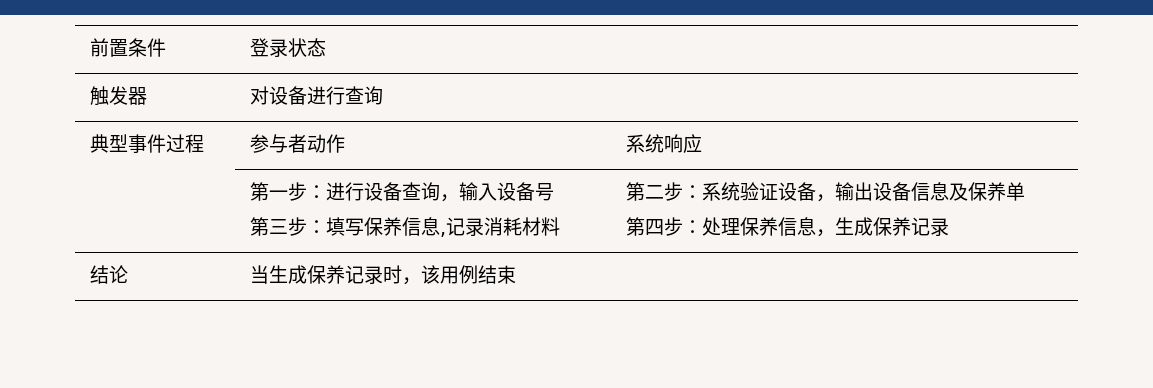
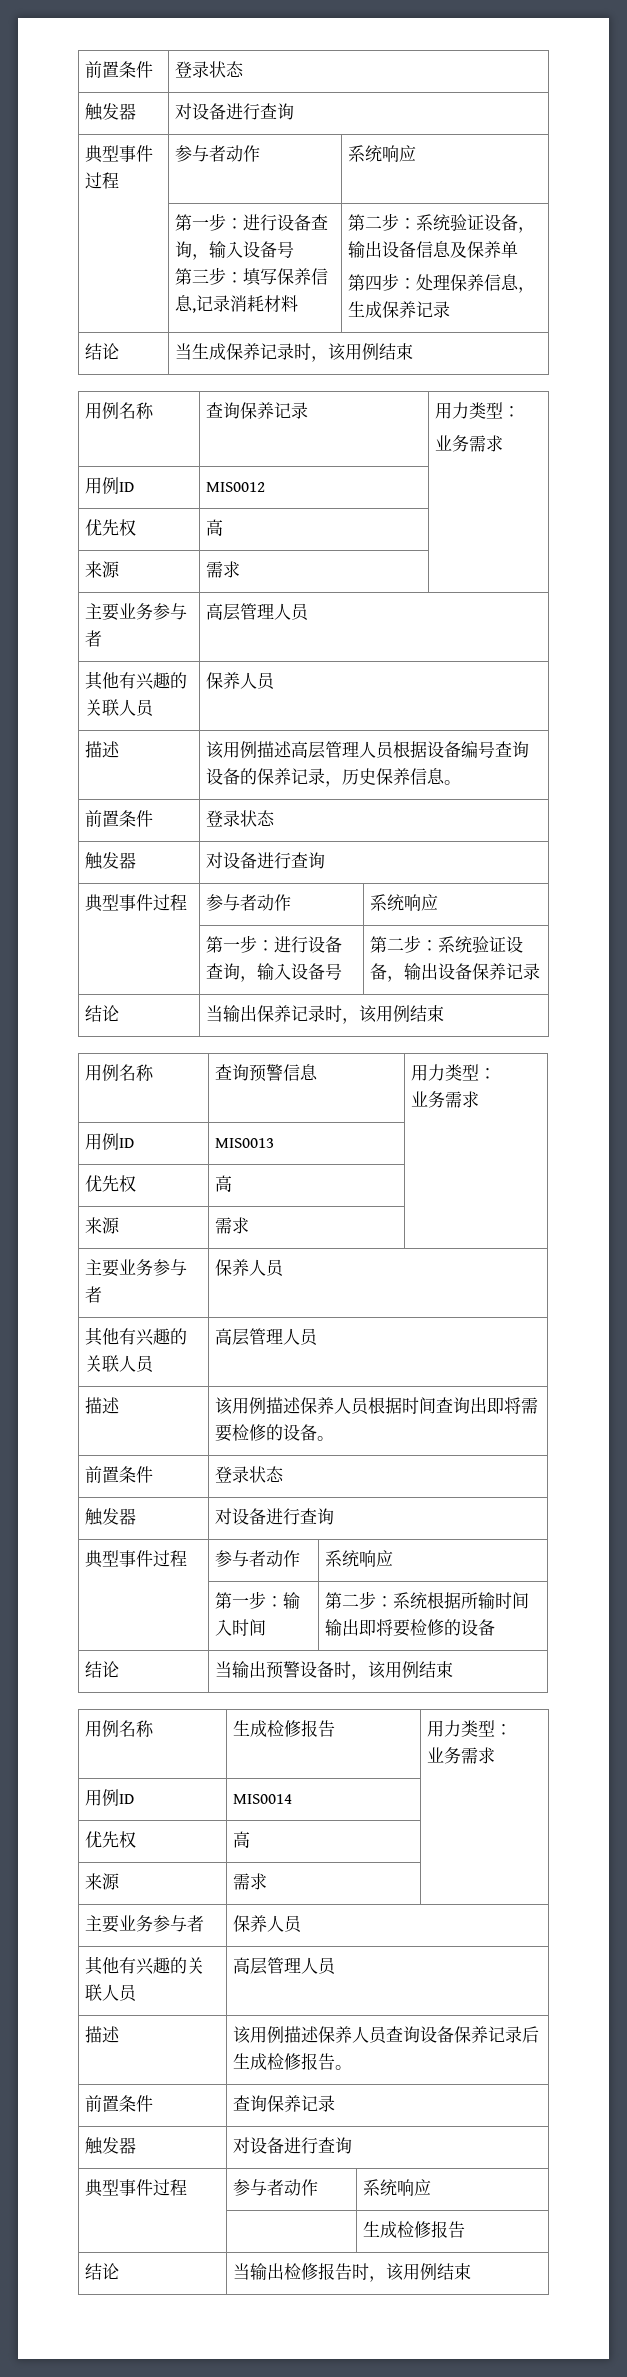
+ 用例名称 | 查询保养记录 | 用力类型：
+ 业务需求
+ 用例ID | MIS0012 |
+ 优先权 | 高 |
+ 来源 | 需求 |
+ 主要业务参与者 | 高层管理人员
+ 其他有兴趣的关联人员 | 保养人员
+ 描述 | 该用例描述高层管理人员根据设备编号查询设备的保养记录，历史保养信息。
+ 前置条件 | 登录状态
+ 触发器 | 对设备进行查询
+ 典型事件过程 | 参与者动作 | 系统响应
+ | 第一步：进行设备查询，输入设备号 | 第二步：系统验证设备，输出设备保养记录
+ 结论 | 当输出保养记录时，该用例结束
+ 用例名称 | 查询预警信息 | 用力类型：
+ 业务需求
+ 用例ID | MIS0013 |
+ 优先权 | 高 |
+ 来源 | 需求 |
+ 主要业务参与者 | 保养人员
+ 其他有兴趣的关联人员 | 高层管理人员
+ 描述 | 该用例描述保养人员根据时间查询出即将需要检修的设备。
+ 前置条件 | 登录状态
+ 触发器 | 对设备进行查询
+ 典型事件过程 | 参与者动作 | 系统响应
+ | 第一步：输入时间 | 第二步：系统根据所输时间输出即将要检修的设备
+ 结论 | 当输出预警设备时，该用例结束
+ 用例名称 | 生成检修报告 | 用力类型：
+ 业务需求
+ 用例ID | MIS0014 |
+ 优先权 | 高 |
+ 来源 | 需求 |
+ 主要业务参与者 | 保养人员
+ 其他有兴趣的关联人员 | 高层管理人员
+ 描述 | 该用例描述保养人员查询设备保养记录后生成检修报告。
+ 前置条件 | 查询保养记录
+ 触发器 | 对设备进行查询
+ 典型事件过程 | 参与者动作 | 系统响应
+ | | 生成检修报告
+ 结论 | 当输出检修报告时，该用例结束

